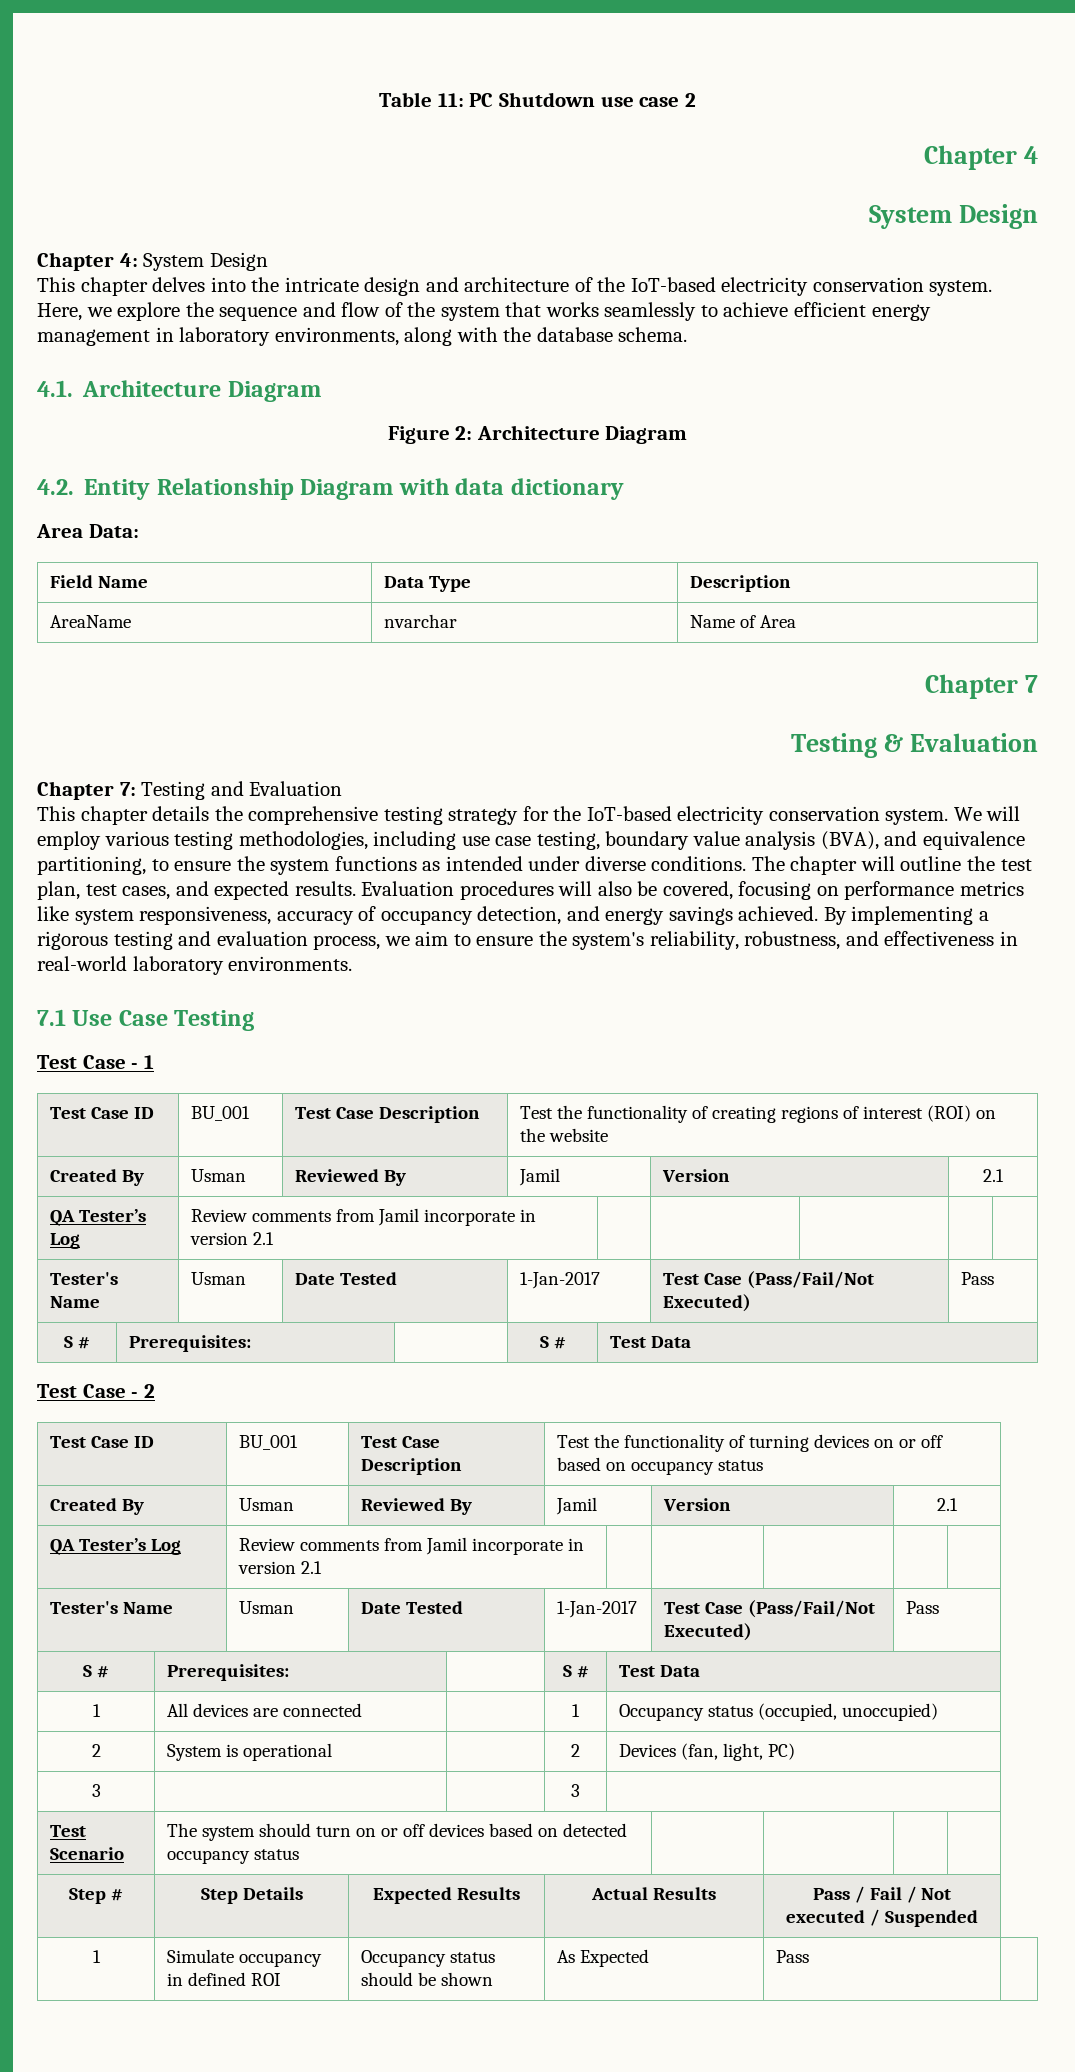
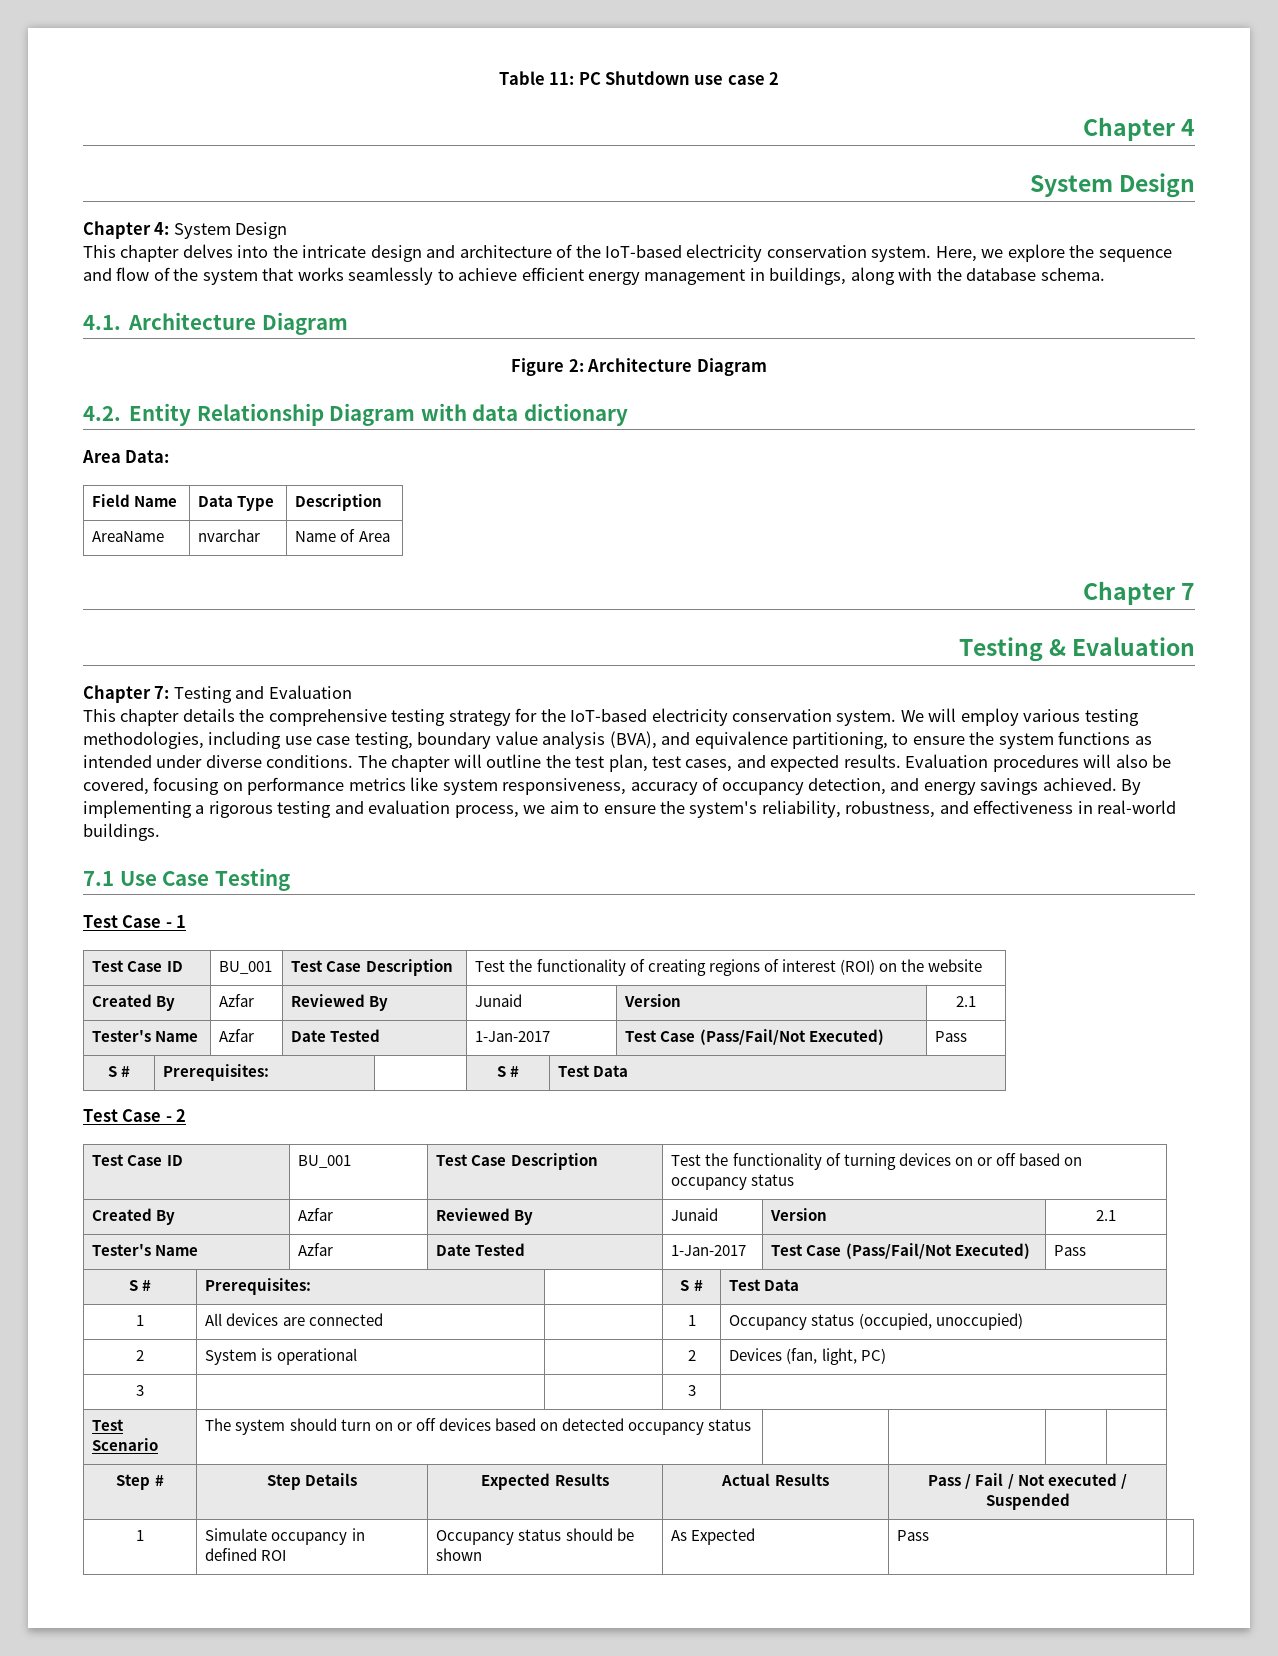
- Here, we explore the sequence and flow of the system that works seamlessly to achieve efficient energy management in laboratory environments, along with the database schema.
+ Here, we explore the sequence and flow of the system that works seamlessly to achieve efficient energy management in buildings, along with the database schema.
- By implementing a rigorous testing and evaluation process, we aim to ensure the system's reliability, robustness, and effectiveness in real-world laboratory environments.
+ By implementing a rigorous testing and evaluation process, we aim to ensure the system's reliability, robustness, and effectiveness in real-world buildings.
  Test Case ID | BU_001 | Test Case Description | Test the functionality of creating regions of interest (ROI) on the website
- Created By | Usman | Reviewed By | Jamil | Version | 2.1
- QA Tester’s Log | Review comments from Jamil incorporate in version 2.1 | | | | |
- Tester's Name | Usman | Date Tested | 1-Jan-2017 | Test Case (Pass/Fail/Not Executed) | Pass
+ Created By | Azfar | Reviewed By | Junaid | Version | 2.1
+ Tester's Name | Azfar | Date Tested | 1-Jan-2017 | Test Case (Pass/Fail/Not Executed) | Pass
  Test Case ID | BU_001 | Test Case Description | Test the functionality of turning devices on or off based on occupancy status
- Created By | Usman | Reviewed By | Jamil | Version | 2.1
- QA Tester’s Log | Review comments from Jamil incorporate in version 2.1 | | | | |
- Tester's Name | Usman | Date Tested | 1-Jan-2017 | Test Case (Pass/Fail/Not Executed) | Pass
+ Created By | Azfar | Reviewed By | Junaid | Version | 2.1
+ Tester's Name | Azfar | Date Tested | 1-Jan-2017 | Test Case (Pass/Fail/Not Executed) | Pass

